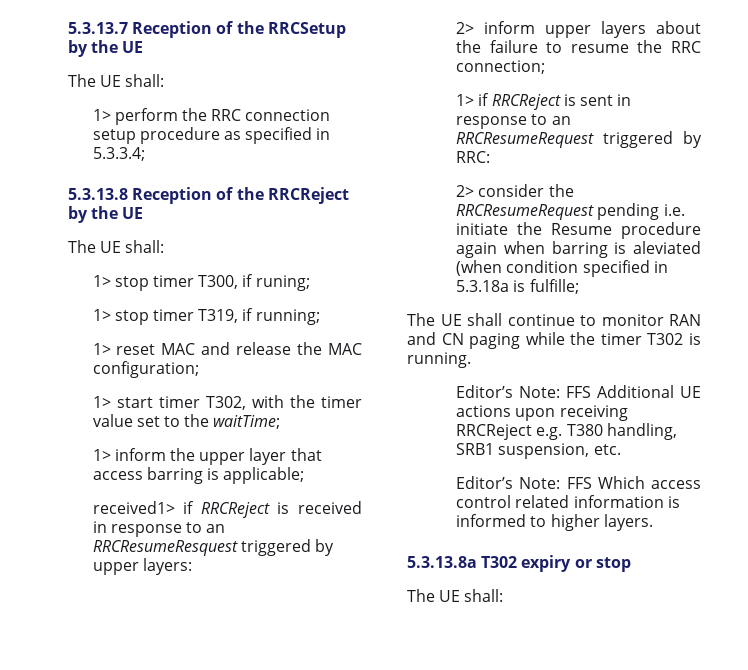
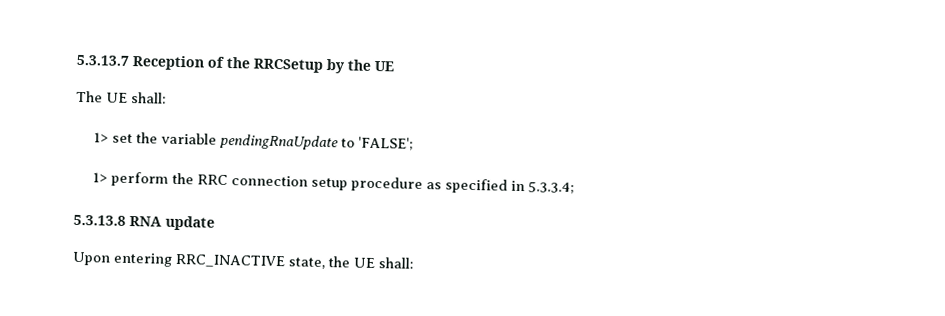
+ 1> set the variable pendingRnaUpdate to 'FALSE';
- 5.3.13.8 Reception of the RRCReject by the UE
- The UE shall:
- 1> stop timer T300, if runing;
- 1> stop timer T319, if running;
- 1> reset MAC and release the MAC configuration;
- 1> start timer T302, with the timer value set to the waitTime;
- 1> inform the upper layer that access barring is applicable;
- received1> if RRCReject is received in response to an RRCResumeResquest triggered by upper layers:
- 2> inform upper layers about the failure to resume the RRC connection;
- 1> if RRCReject is sent in response to an RRCResumeRequest triggered by RRC:
- 2> consider the RRCResumeRequest pending i.e. initiate the Resume procedure again when barring is aleviated (when condition specified in 5.3.18a is fulfille;
- The UE shall continue to monitor RAN and CN paging while the timer T302 is running.
- Editor’s Note: FFS Additional UE actions upon receiving RRCReject e.g. T380 handling, SRB1 suspension, etc.
- Editor’s Note: FFS Which access control related information is informed to higher layers.
- 5.3.13.8a T302 expiry or stop
- The UE shall:
+ 5.3.13.8 RNA update
+ Upon entering RRC_INACTIVE state, the UE shall:

